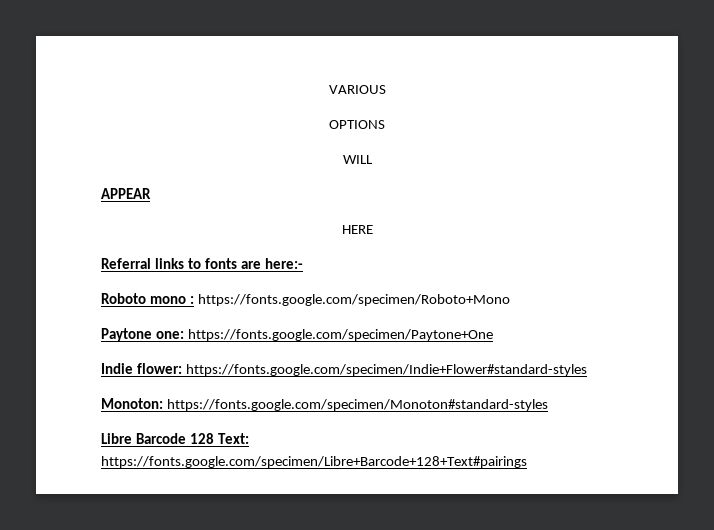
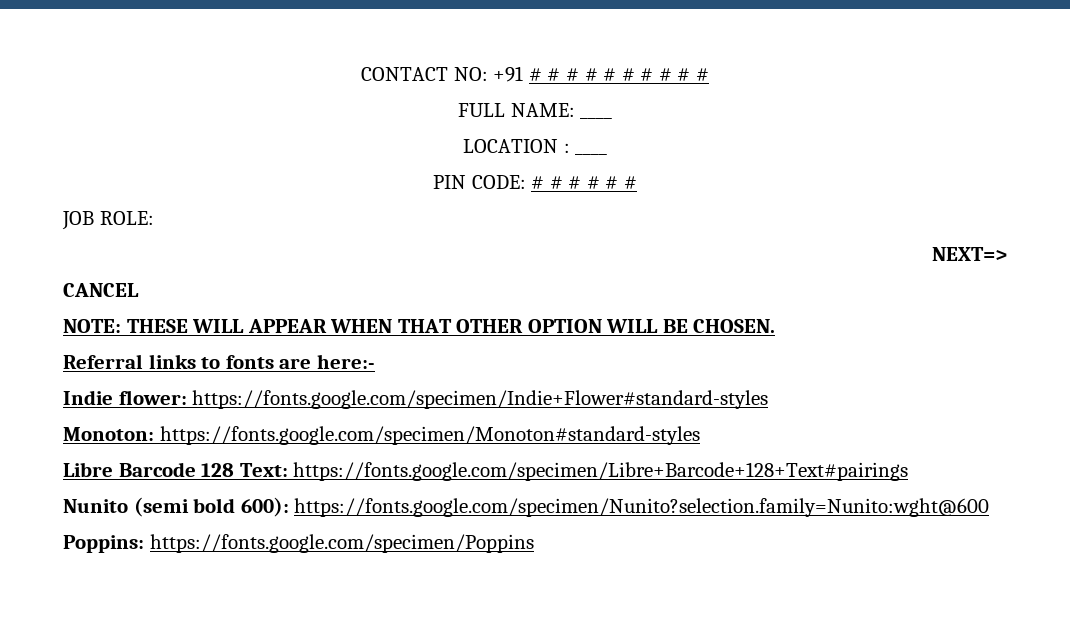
- VARIOUS
- OPTIONS
- WILL
- APPEAR
- HERE
+ CONTACT NO: +91 # # # # # # # # # #
+ FULL NAME: ____
+ LOCATION : ____
+ PIN CODE: # # # # # #
+ JOB ROLE:
+ NEXT=>
+ CANCEL
+ NOTE: THESE WILL APPEAR WHEN THAT OTHER OPTION WILL BE CHOSEN.
- Roboto mono : https://fonts.google.com/specimen/Roboto+Mono
- Paytone one: https://fonts.google.com/specimen/Paytone+One
+ Nunito (semi bold 600): https://fonts.google.com/specimen/Nunito?selection.family=Nunito:wght@600
+ Poppins: https://fonts.google.com/specimen/Poppins

